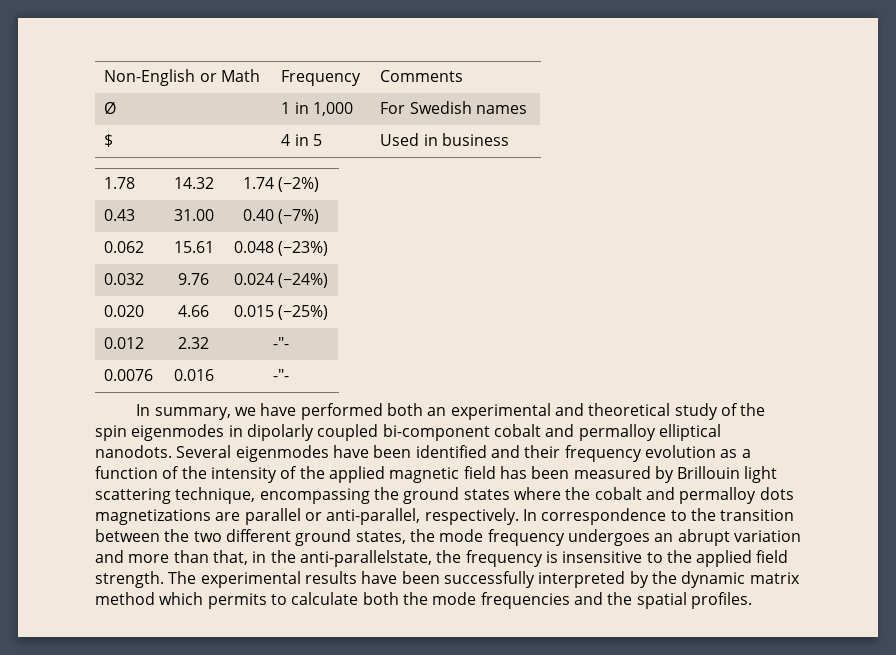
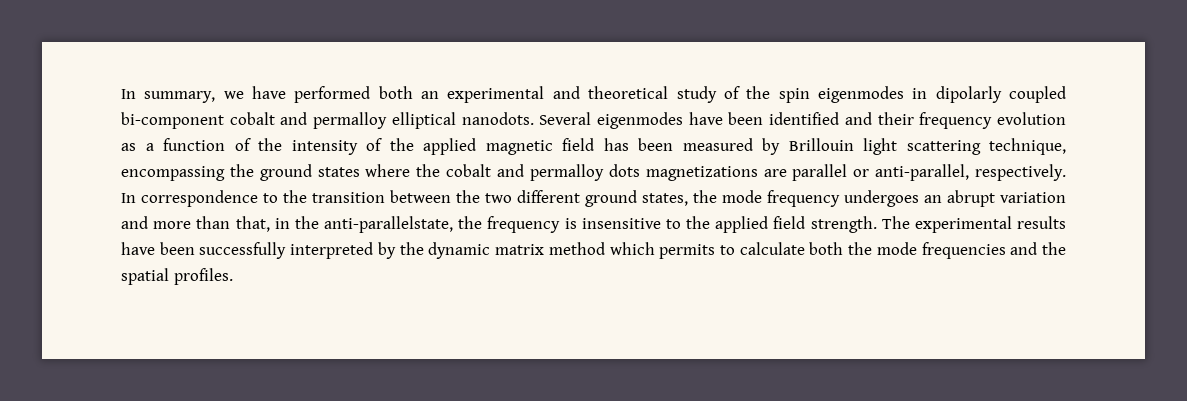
- Non-English or Math | Frequency | Comments
- Ø | 1 in 1,000 | For Swedish names
- $ | 4 in 5 | Used in business
- 1.78 | 14.32 | 1.74 (−2%)
- 0.43 | 31.00 | 0.40 (−7%)
- 0.062 | 15.61 | 0.048 (−23%)
- 0.032 | 9.76 | 0.024 (−24%)
- 0.020 | 4.66 | 0.015 (−25%)
- 0.012 | 2.32 | -"-
- 0.0076 | 0.016 | -"-

